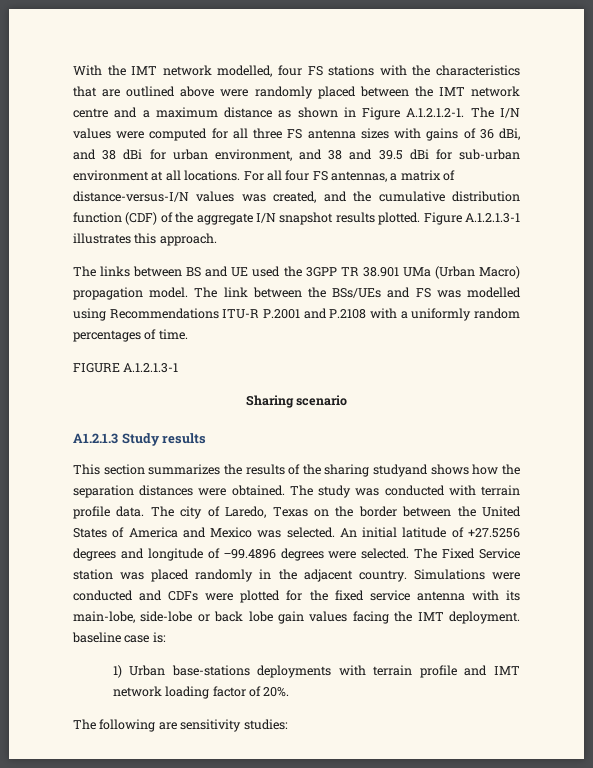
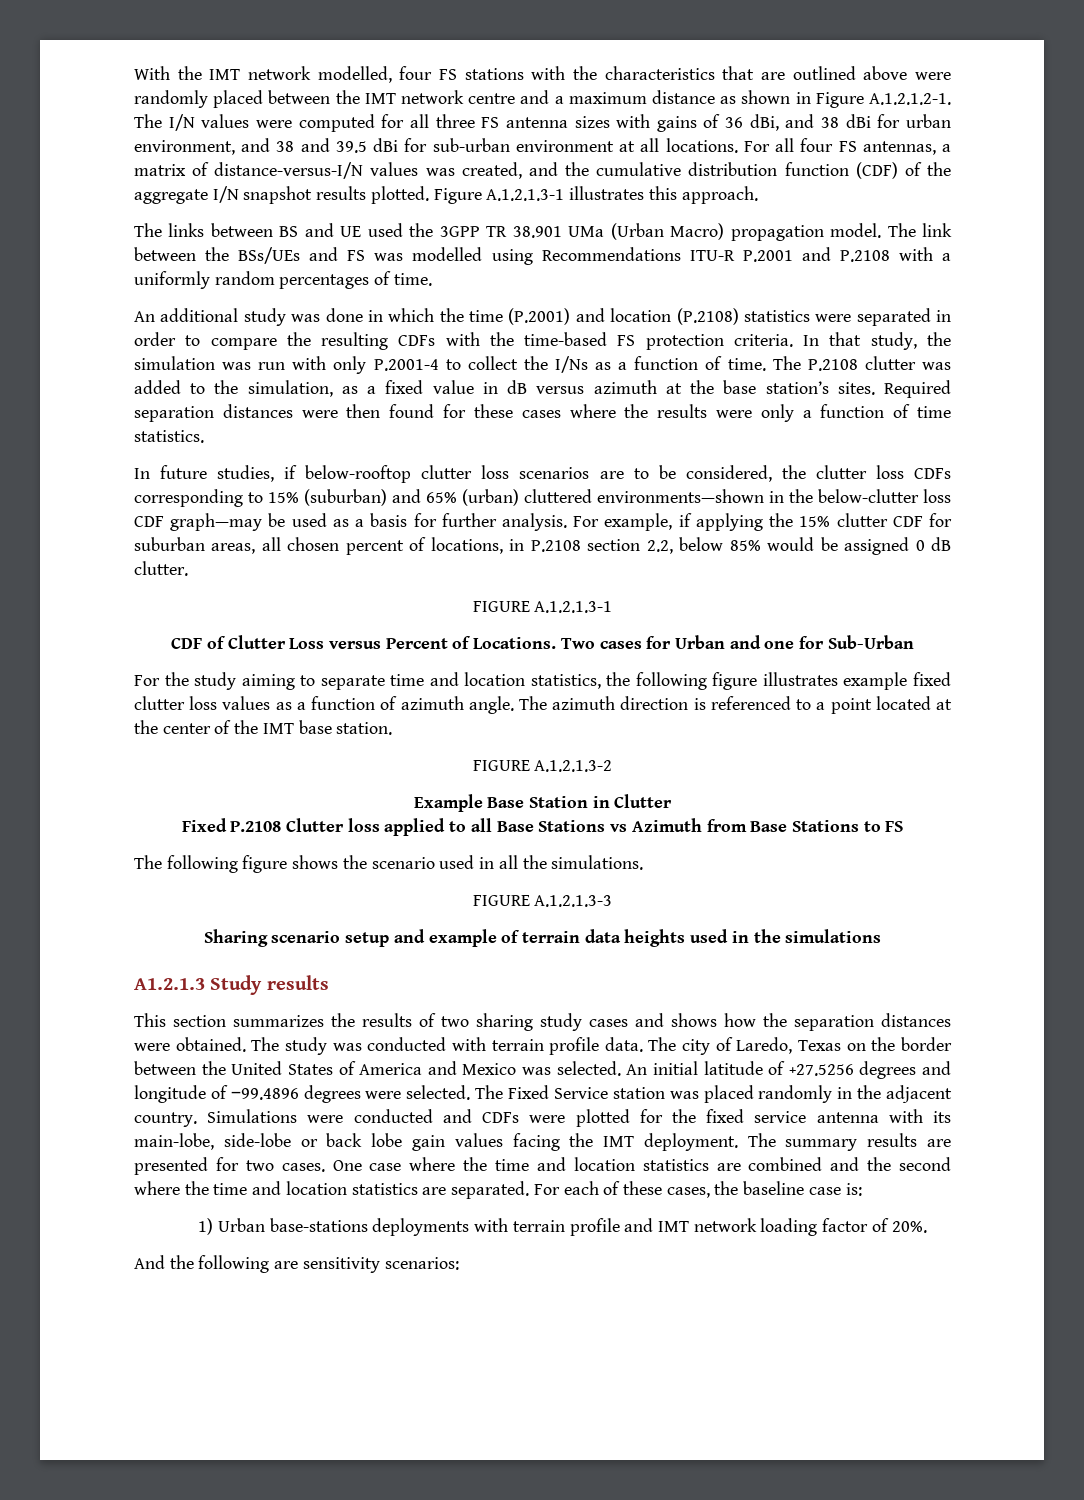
+ An additional study was done in which the time (P.2001) and location (P.2108) statistics were separated in order to compare the resulting CDFs with the time-based FS protection criteria. In that study, the simulation was run with only P.2001-4 to collect the I/Ns as a function of time. The P.2108 clutter was added to the simulation, as a fixed value in dB versus azimuth at the base station’s sites. Required separation distances were then found for these cases where the results were only a function of time statistics.
+ In future studies, if below-rooftop clutter loss scenarios are to be considered, the clutter loss CDFs corresponding to 15% (suburban) and 65% (urban) cluttered environments—shown in the below-clutter loss CDF graph—may be used as a basis for further analysis. For example, if applying the 15% clutter CDF for suburban areas, all chosen percent of locations, in P.2108 section 2.2, below 85% would be assigned 0 dB clutter.
  FIGURE A.1.2.1.3-1
- Sharing scenario
+ CDF of Clutter Loss versus Percent of Locations. Two cases for Urban and one for Sub-Urban
+ For the study aiming to separate time and location statistics, the following figure illustrates example fixed clutter loss values as a function of azimuth angle. The azimuth direction is referenced to a point located at the center of the IMT base station.
+ FIGURE A.1.2.1.3-2
+ Example Base Station in Clutter
+ Fixed P.2108 Clutter loss applied to all Base Stations vs Azimuth from Base Stations to FS
+ The following figure shows the scenario used in all the simulations.
+ FIGURE A.1.2.1.3-3
+ Sharing scenario setup and example of terrain data heights used in the simulations
- This section summarizes the results of the sharing studyand shows how the separation distances were obtained.
+ This section summarizes the results of two sharing study cases and shows how the separation distances were obtained.
- Simulations were conducted and CDFs were plotted for the fixed service antenna with its main-lobe, side-lobe or back lobe gain values facing the IMT deployment. baseline case is:
+ Simulations were conducted and CDFs were plotted for the fixed service antenna with its main-lobe, side-lobe or back lobe gain values facing the IMT deployment. The summary results are presented for two cases. One case where the time and location statistics are combined and the second where the time and location statistics are separated. For each of these cases, the baseline case is:
- The following are sensitivity studies:
+ And the following are sensitivity scenarios:

